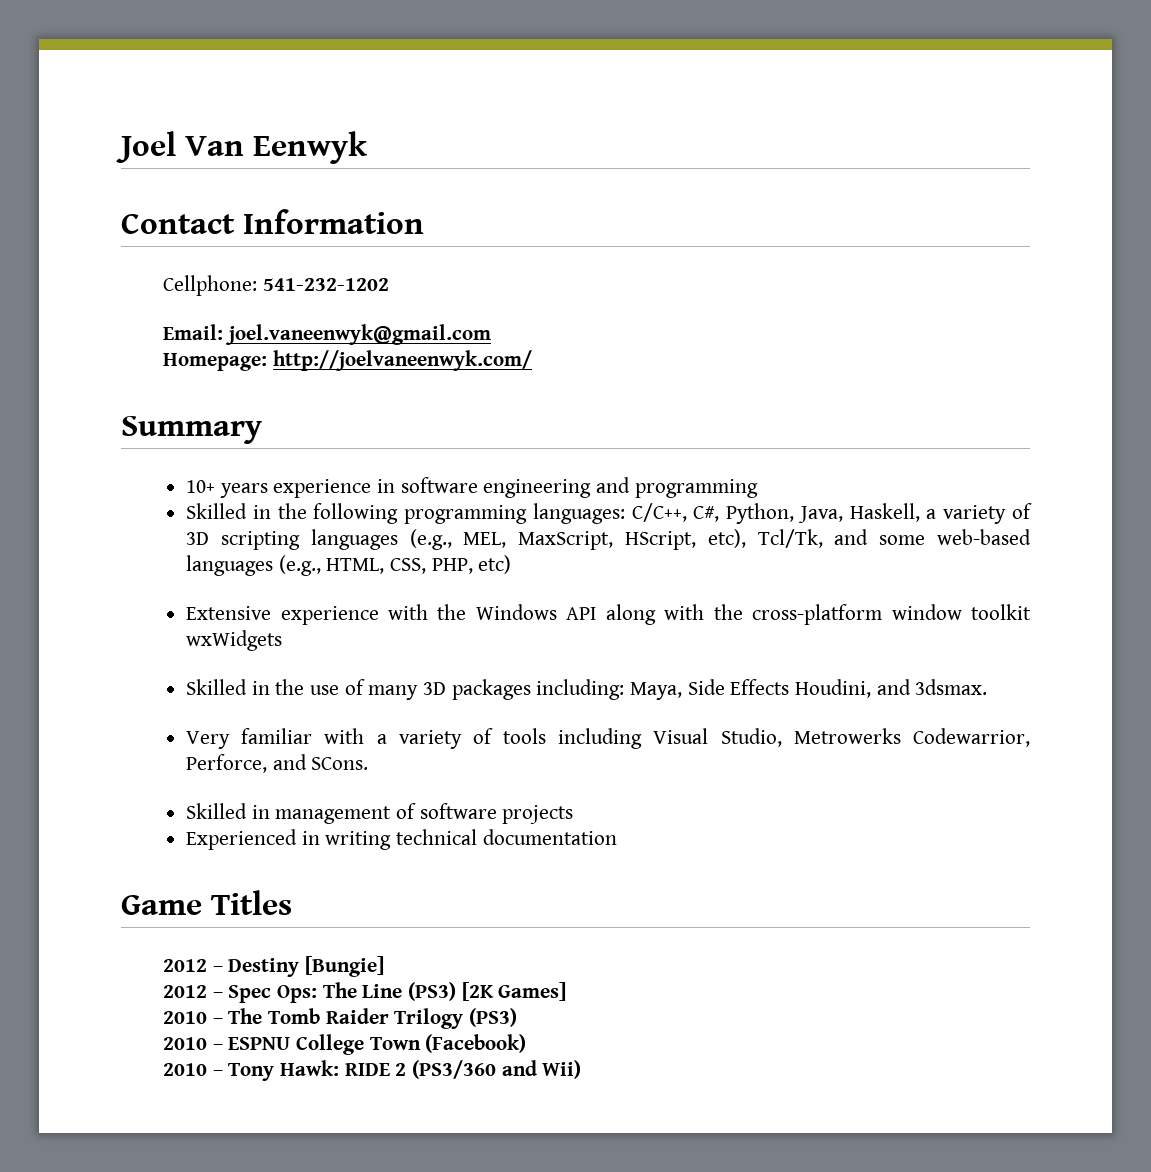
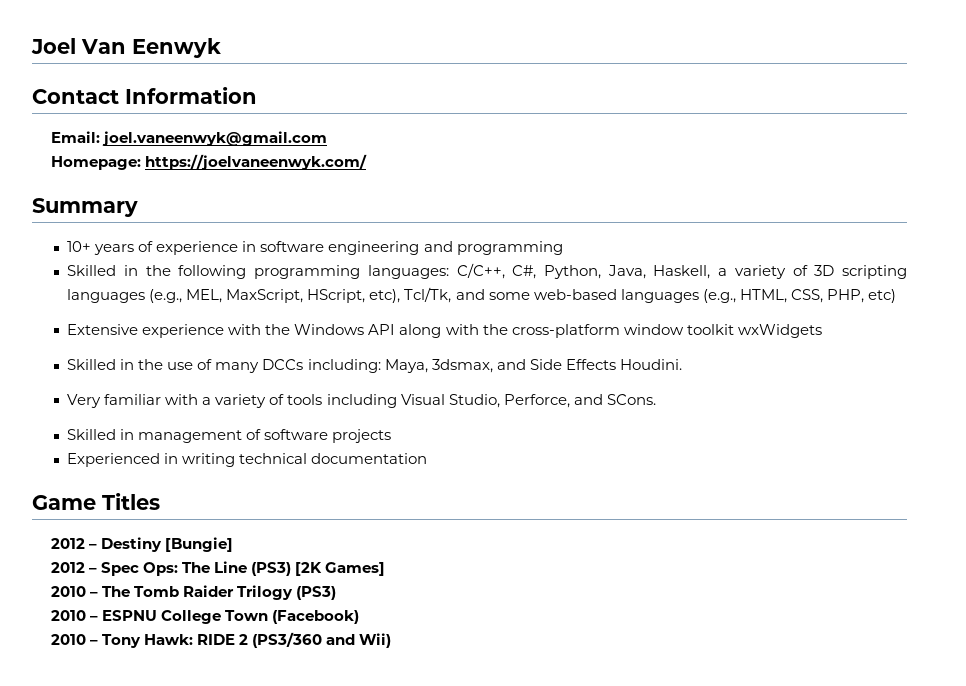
- Cellphone: 541-232-1202
- Homepage: http://joelvaneenwyk.com/
+ Homepage: https://joelvaneenwyk.com/
- 10+ years experience in software engineering and programming
+ 10+ years of experience in software engineering and programming
- Skilled in the use of many 3D packages including: Maya, Side Effects Houdini, and 3dsmax.
+ Skilled in the use of many DCCs including: Maya, 3dsmax, and Side Effects Houdini.
- Very familiar with a variety of tools including Visual Studio, Metrowerks Codewarrior, Perforce, and SCons.
+ Very familiar with a variety of tools including Visual Studio, Perforce, and SCons.

